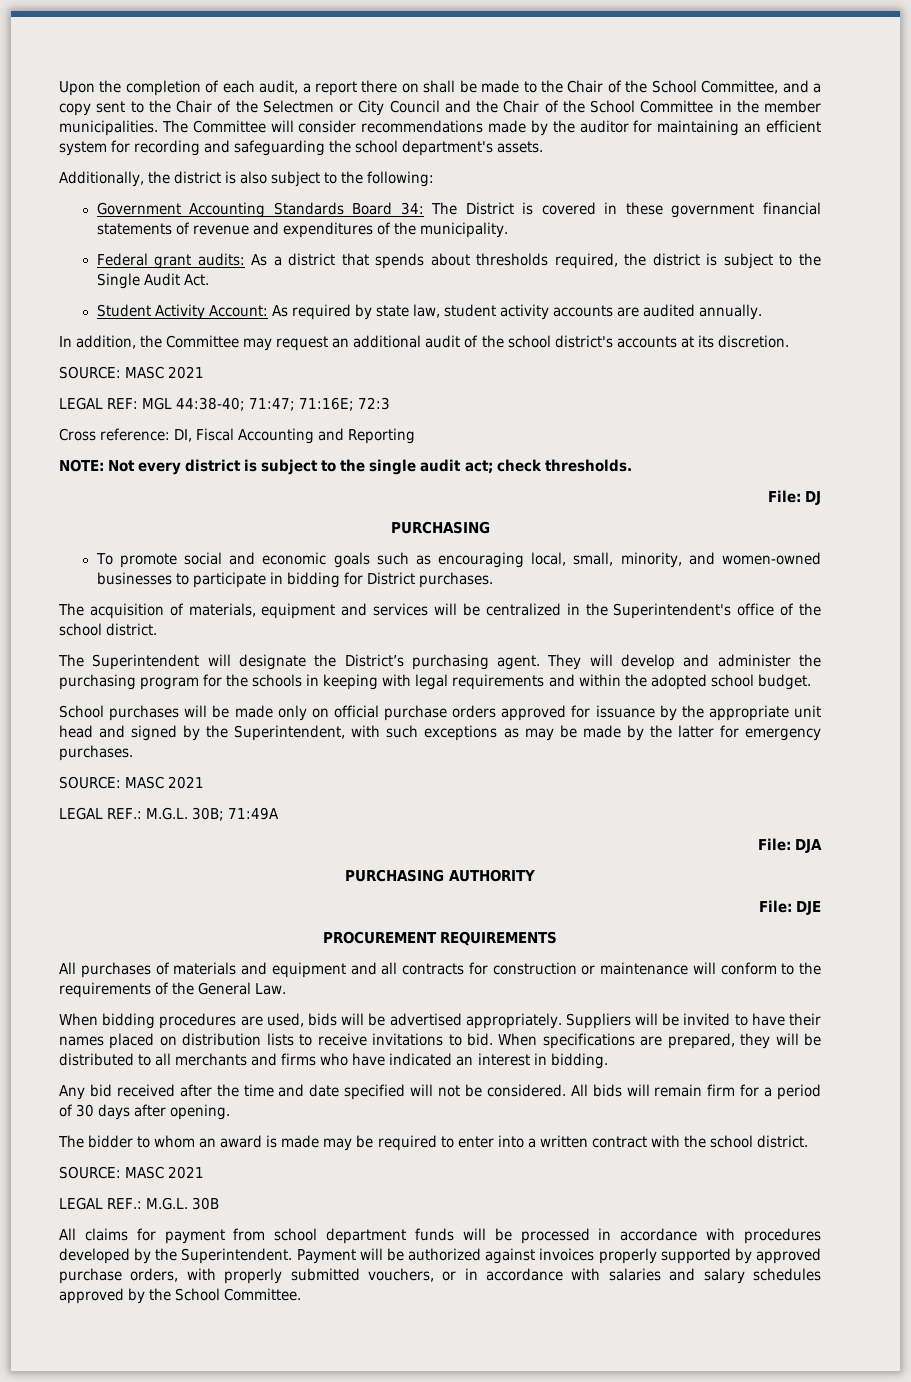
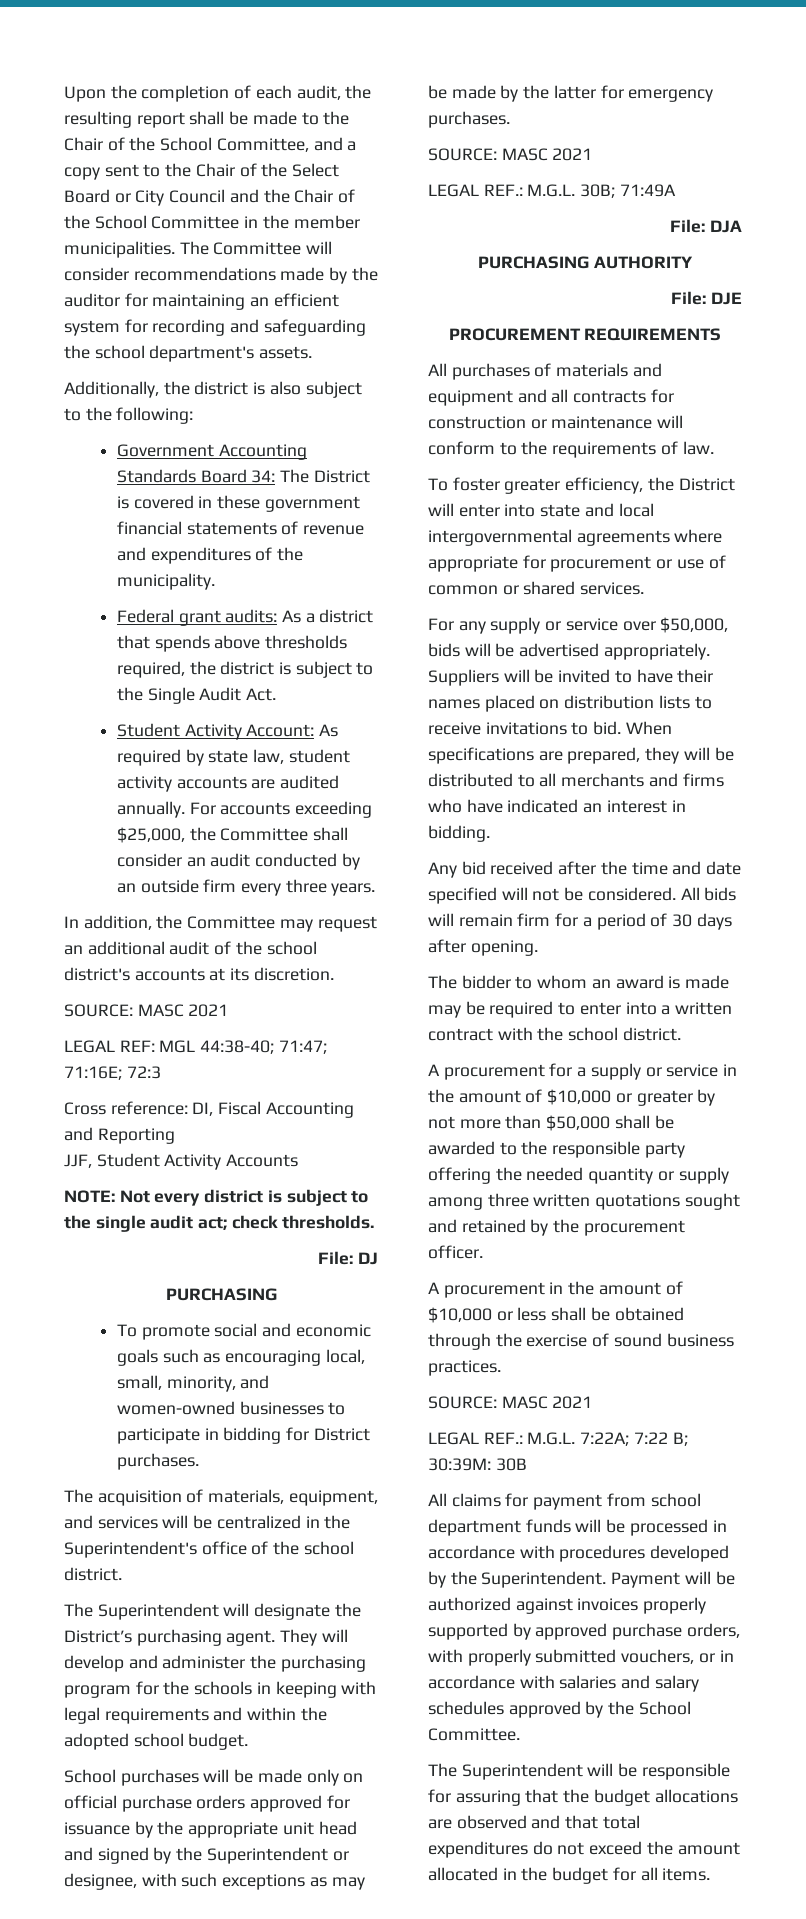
- Upon the completion of each audit, a report there on shall be made to the Chair of the School Committee, and a copy sent to the Chair of the Selectmen or City Council and the Chair of the School Committee in the member municipalities.
+ Upon the completion of each audit, the resulting report shall be made to the Chair of the School Committee, and a copy sent to the Chair of the Select Board or City Council and the Chair of the School Committee in the member municipalities.
- Federal grant audits: As a district that spends about thresholds required, the district is subject to the Single Audit Act.
+ Federal grant audits: As a district that spends above thresholds required, the district is subject to the Single Audit Act.
+ For accounts exceeding $25,000, the Committee shall consider an audit conducted by an outside firm every three years.
+ JJF, Student Activity Accounts
- The acquisition of materials, equipment and services will be centralized in the Superintendent's office of the school district.
+ The acquisition of materials, equipment, and services will be centralized in the Superintendent's office of the school district.
- School purchases will be made only on official purchase orders approved for issuance by the appropriate unit head and signed by the Superintendent, with such exceptions as may be made by the latter for emergency purchases.
+ School purchases will be made only on official purchase orders approved for issuance by the appropriate unit head and signed by the Superintendent or designee, with such exceptions as may be made by the latter for emergency purchases.
- All purchases of materials and equipment and all contracts for construction or maintenance will conform to the requirements of the General Law.
- When bidding procedures are used, bids will be advertised appropriately.
+ All purchases of materials and equipment and all contracts for construction or maintenance will conform to the requirements of law.
+ To foster greater efficiency, the District will enter into state and local intergovernmental agreements where appropriate for procurement or use of common or shared services.
+ For any supply or service over $50,000, bids will be advertised appropriately.
  The bidder to whom an award is made may be required to enter into a written contract with the school district.
+ A procurement for a supply or service in the amount of $10,000 or greater by not more than $50,000 shall be awarded to the responsible party offering the needed quantity or supply among three written quotations sought and retained by the procurement officer.
+ A procurement in the amount of $10,000 or less shall be obtained through the exercise of sound business practices.
  SOURCE: MASC 2021
- LEGAL REF.: M.G.L. 30B
+ LEGAL REF.: M.G.L. 7:22A; 7:22 B; 30:39M: 30B
+ The Superintendent will be responsible for assuring that the budget allocations are observed and that total expenditures do not exceed the amount allocated in the budget for all items.

